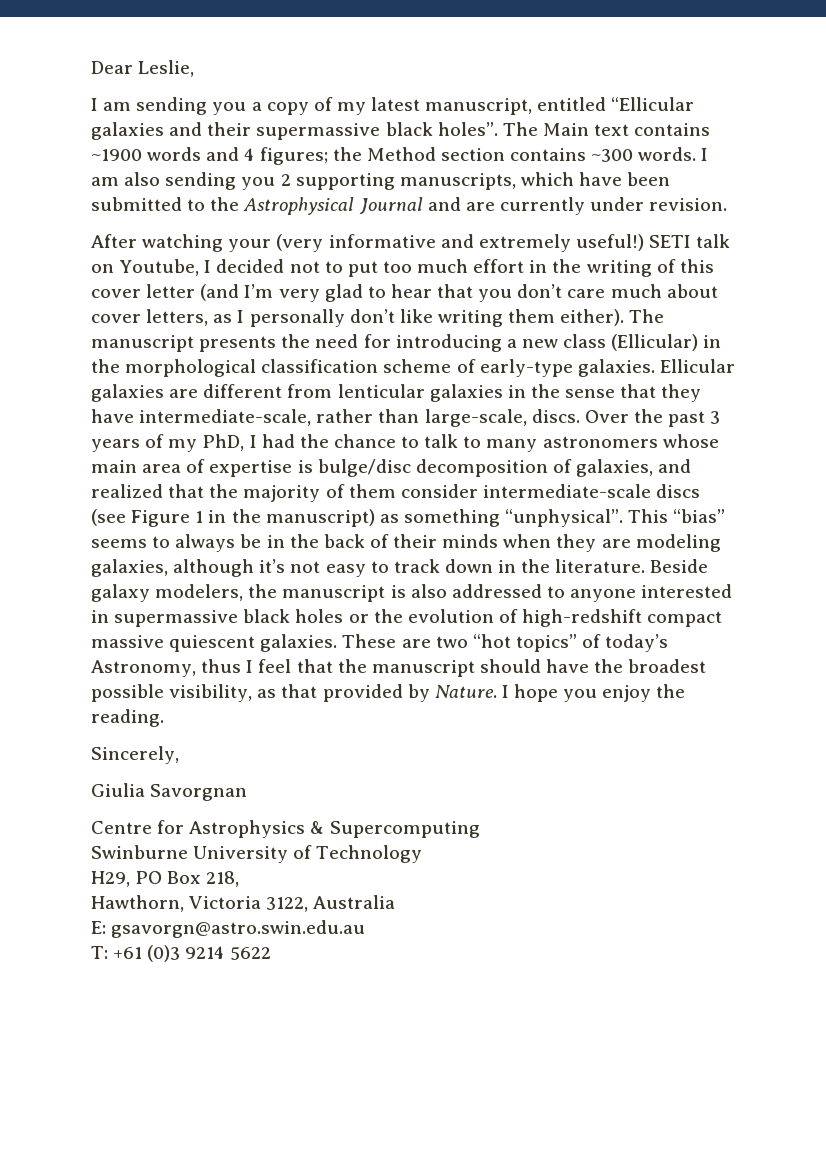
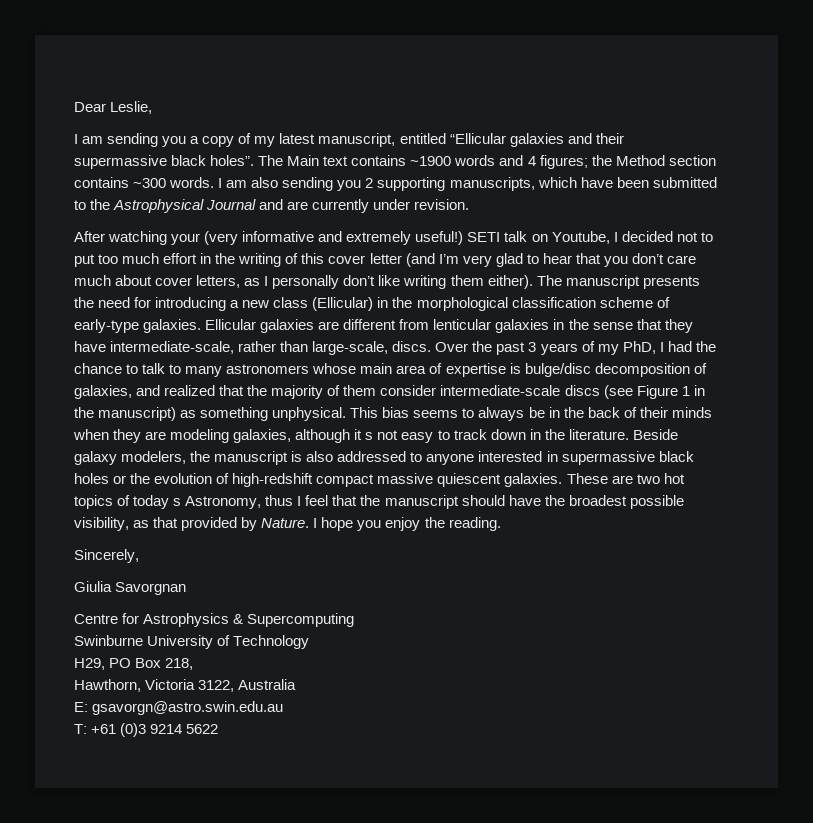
- Over the past 3 years of my PhD, I had the chance to talk to many astronomers whose main area of expertise is bulge/disc decomposition of galaxies, and realized that the majority of them consider intermediate-scale discs (see Figure 1 in the manuscript) as something “unphysical”. This “bias” seems to always be in the back of their minds when they are modeling galaxies, although it’s not easy to track down in the literature.
+ Over the past 3 years of my PhD, I had the chance to talk to many astronomers whose main area of expertise is bulge/disc decomposition of galaxies, and realized that the majority of them consider intermediate-scale discs (see Figure 1 in the manuscript) as something unphysical. This bias seems to always be in the back of their minds when they are modeling galaxies, although it s not easy to track down in the literature.
- These are two “hot topics” of today’s Astronomy, thus I feel that the manuscript should have the broadest possible visibility, as that provided by Nature.
+ These are two hot topics of today s Astronomy, thus I feel that the manuscript should have the broadest possible visibility, as that provided by Nature.

